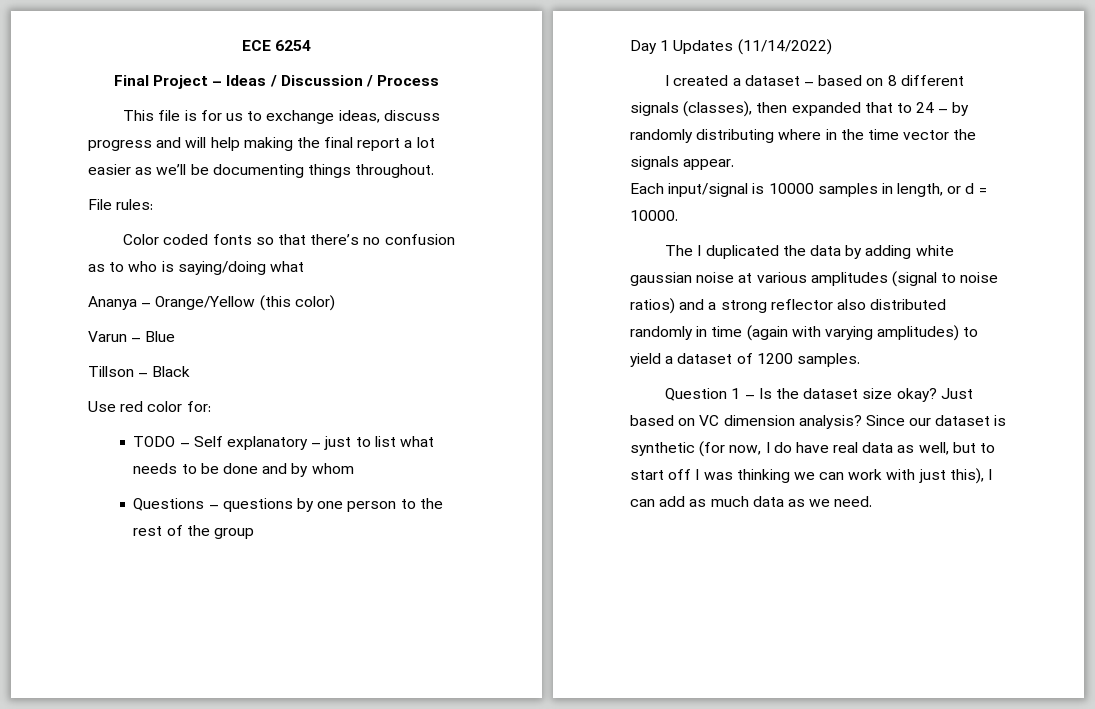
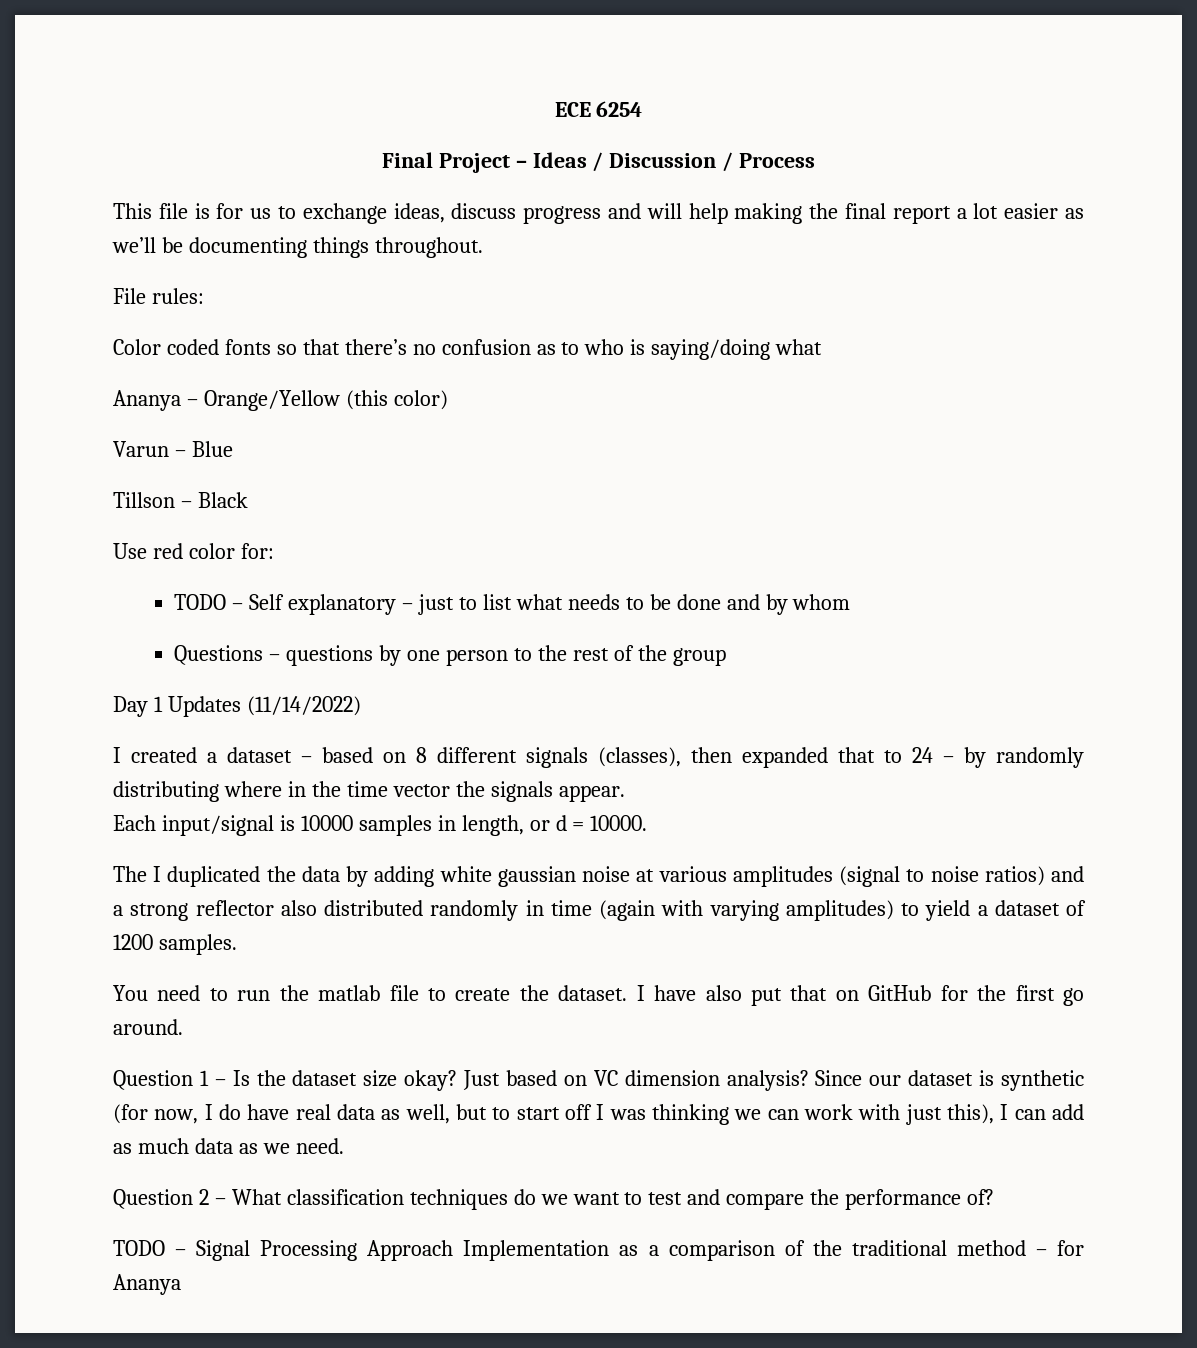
+ You need to run the matlab file to create the dataset. I have also put that on GitHub for the first go around.
+ Question 2 – What classification techniques do we want to test and compare the performance of?
+ TODO – Signal Processing Approach Implementation as a comparison of the traditional method – for Ananya

